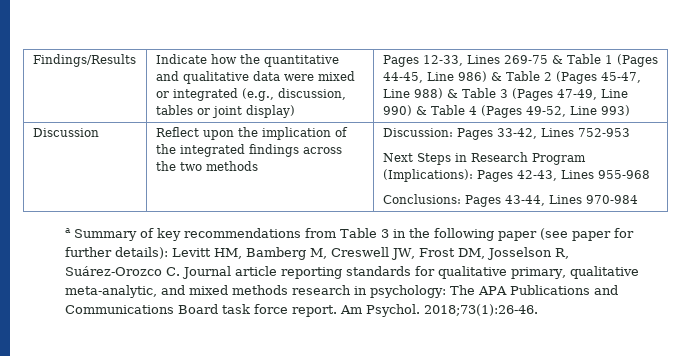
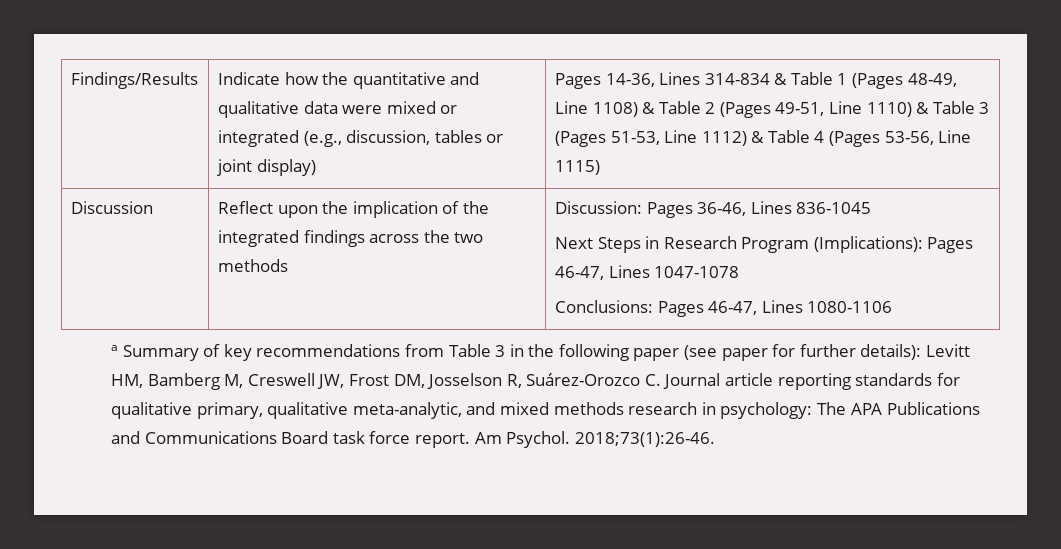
- Pages 12-33, Lines 269-75 & Table 1 (Pages 44-45, Line 986) & Table 2 (Pages 45-47, Line 988) & Table 3 (Pages 47-49, Line 990) & Table 4 (Pages 49-52, Line 993)
+ Pages 14-36, Lines 314-834 & Table 1 (Pages 48-49, Line 1108) & Table 2 (Pages 49-51, Line 1110) & Table 3 (Pages 51-53, Line 1112) & Table 4 (Pages 53-56, Line 1115)
- Discussion | Reflect upon the implication of the integrated findings across the two methods | Discussion: Pages 33-42, Lines 752-953
- Next Steps in Research Program (Implications): Pages 42-43, Lines 955-968
- Conclusions: Pages 43-44, Lines 970-984
+ Discussion | Reflect upon the implication of the integrated findings across the two methods | Discussion: Pages 36-46, Lines 836-1045
+ Next Steps in Research Program (Implications): Pages 46-47, Lines 1047-1078
+ Conclusions: Pages 46-47, Lines 1080-1106

